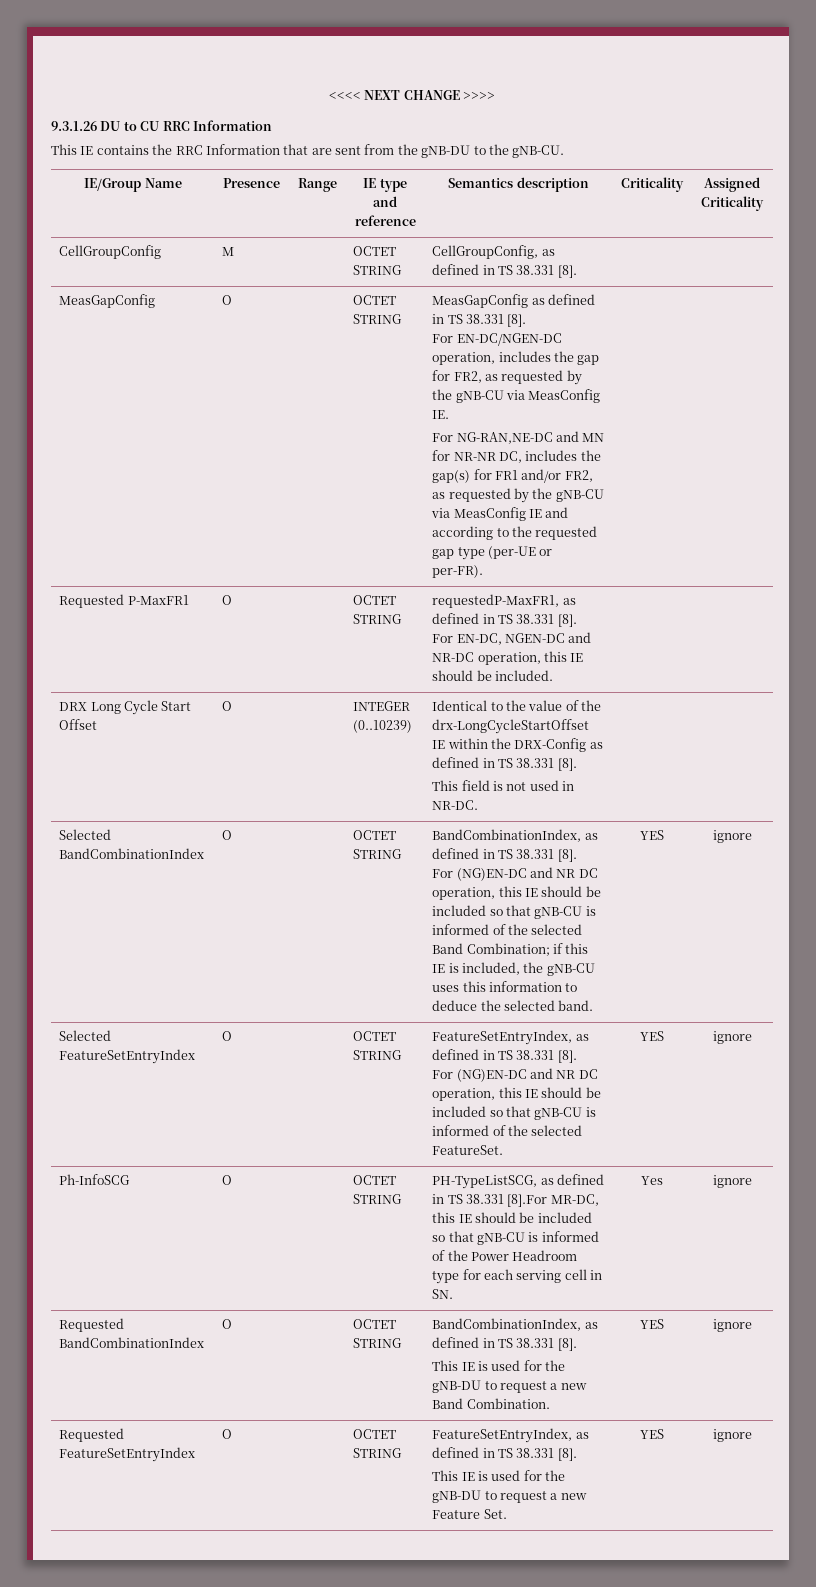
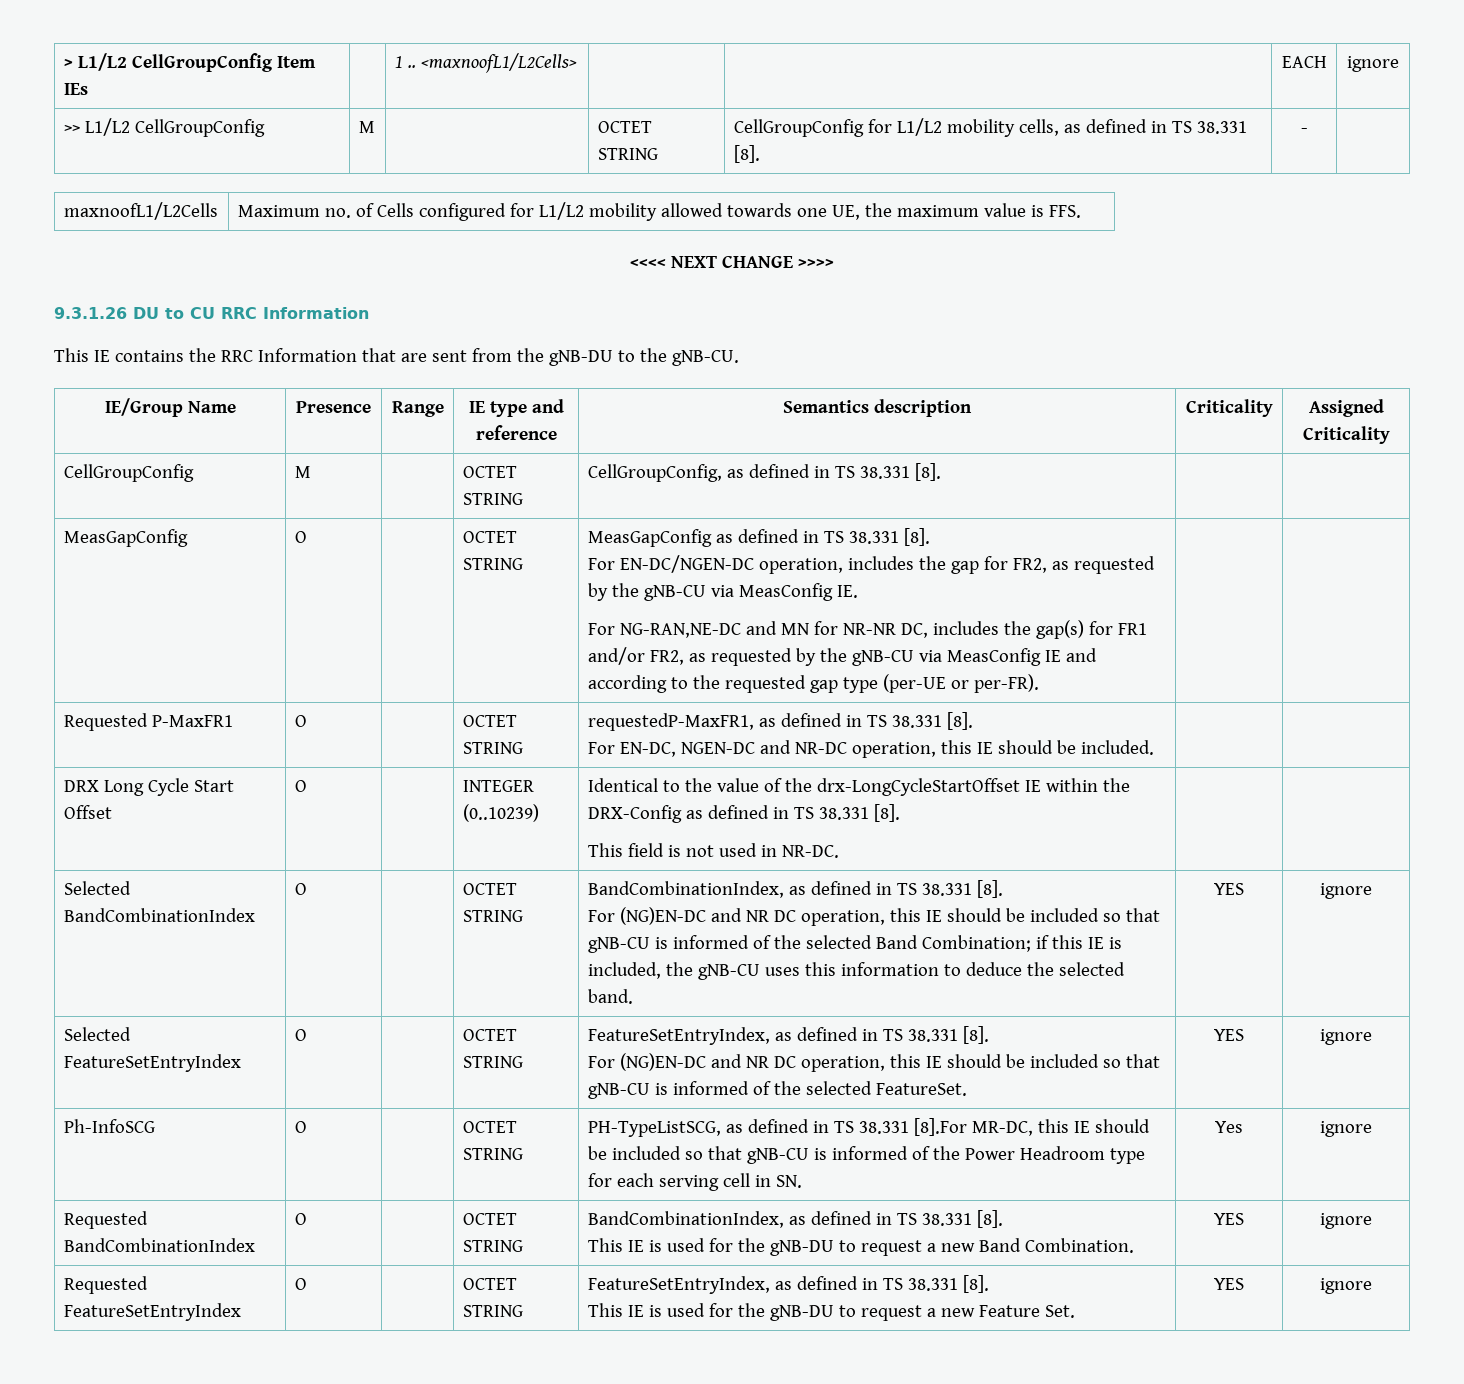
+ > L1/L2 CellGroupConfig Item IEs | | 1 .. <maxnoofL1/L2Cells> | | | EACH | ignore
+ >> L1/L2 CellGroupConfig | M | | OCTET STRING | CellGroupConfig for L1/L2 mobility cells, as defined in TS 38.331 [8]. | - |
+ maxnoofL1/L2Cells | Maximum no. of Cells configured for L1/L2 mobility allowed towards one UE, the maximum value is FFS.

